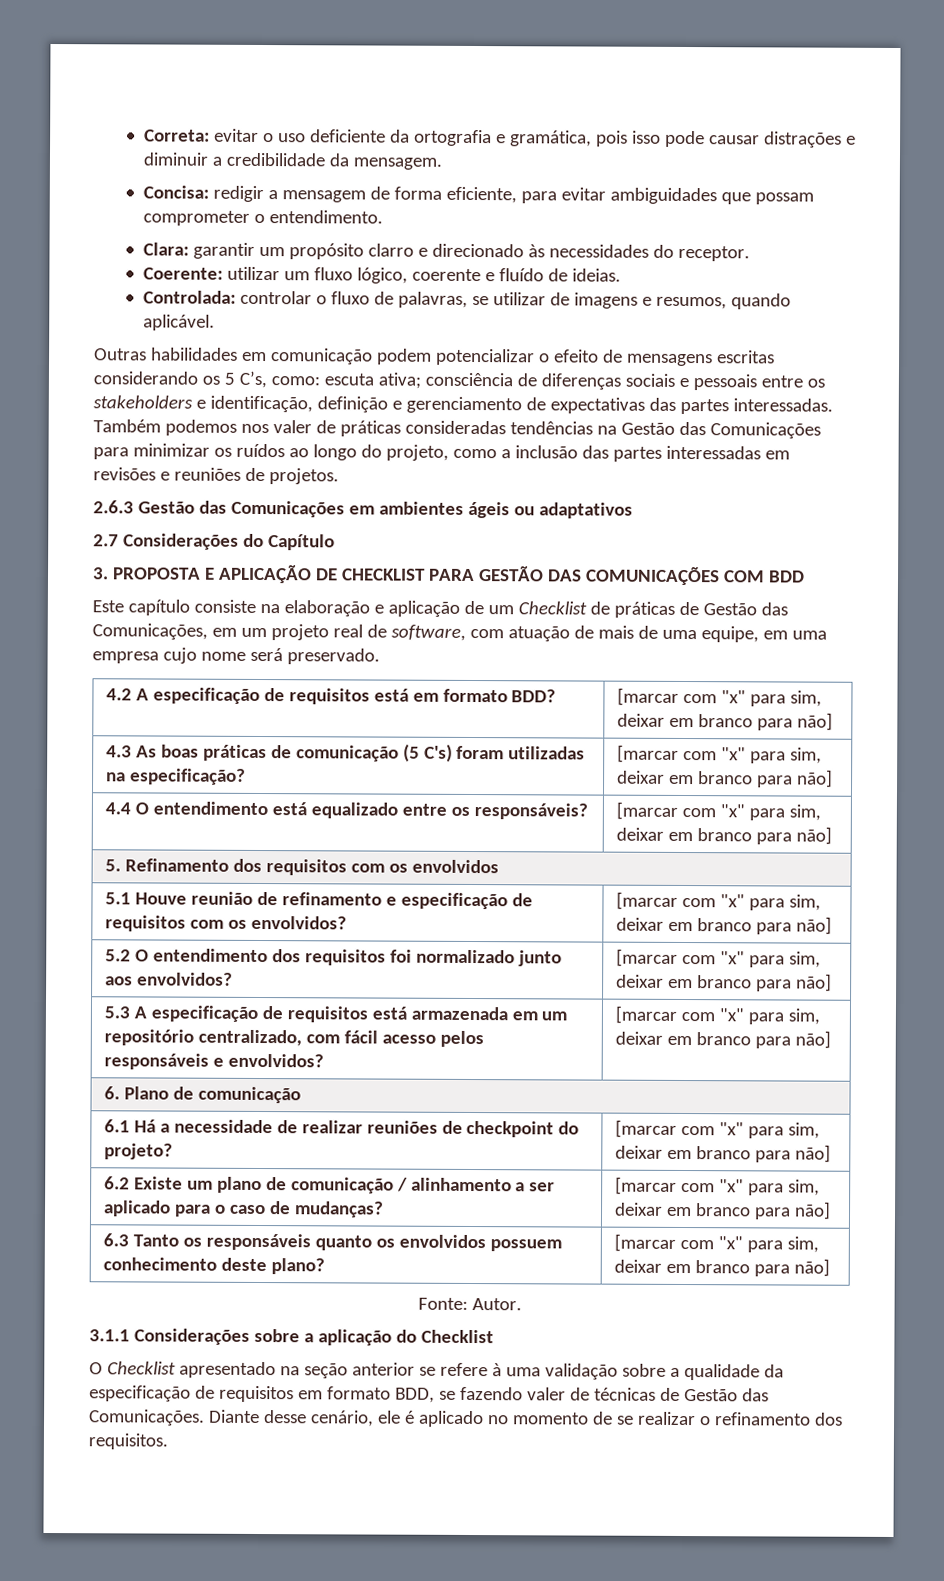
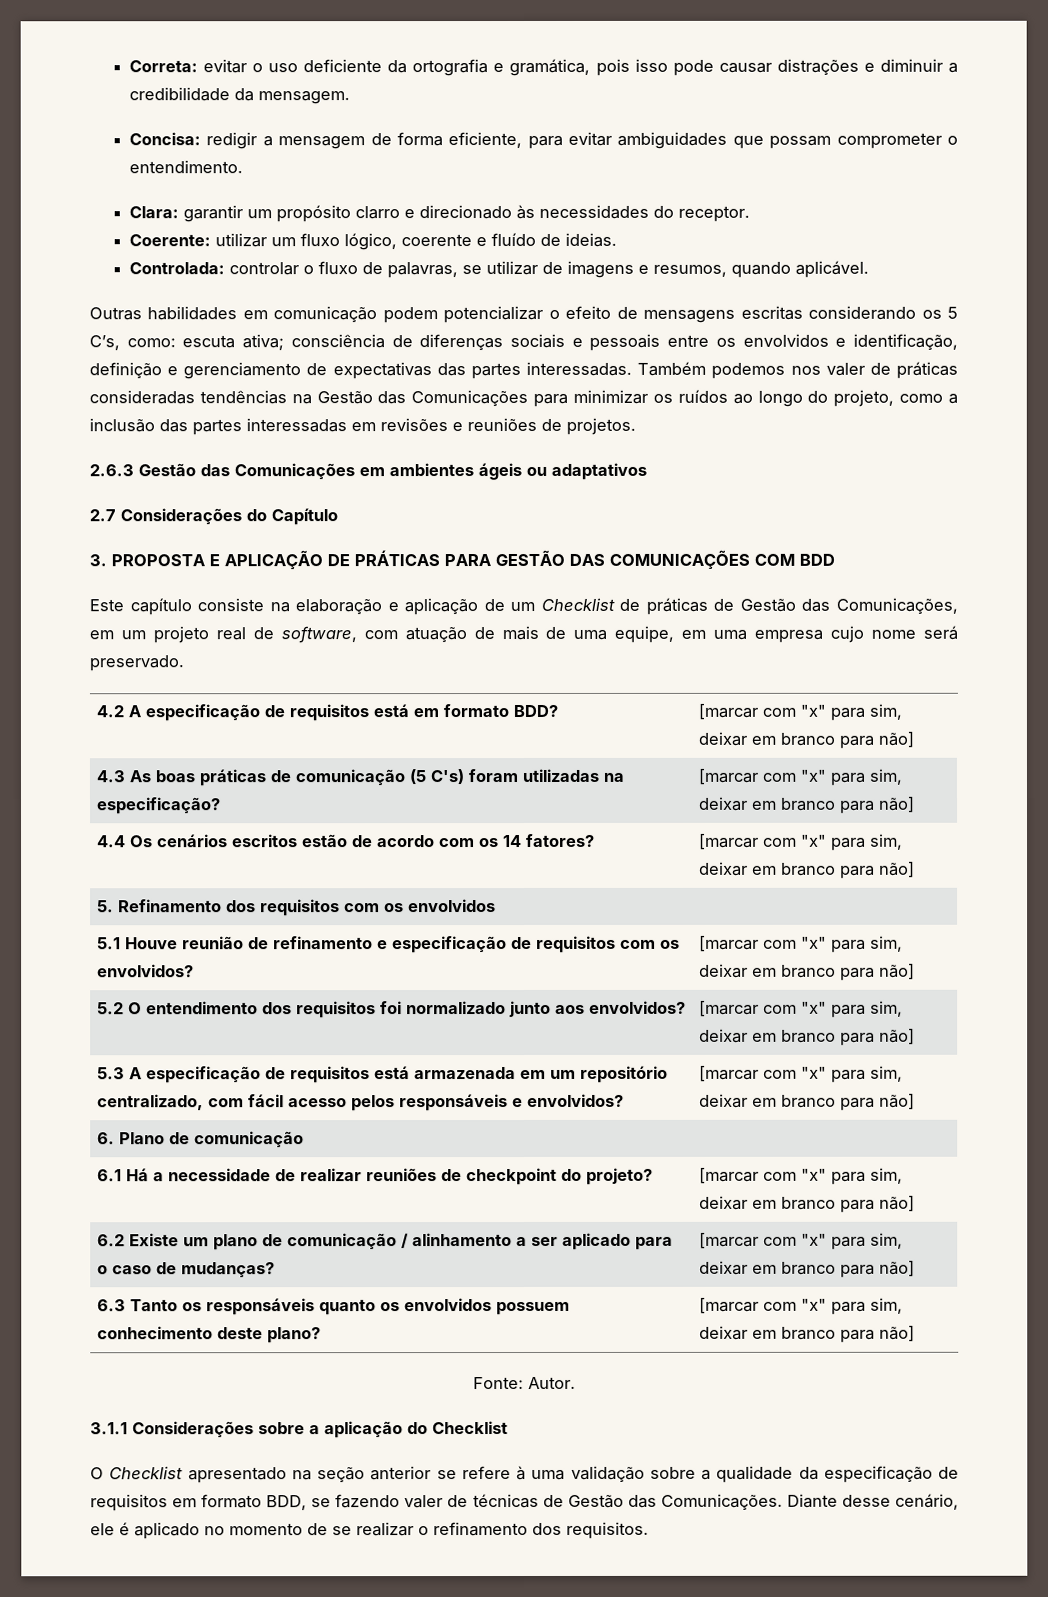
- Outras habilidades em comunicação podem potencializar o efeito de mensagens escritas considerando os 5 C’s, como: escuta ativa; consciência de diferenças sociais e pessoais entre os stakeholders e identificação, definição e gerenciamento de expectativas das partes interessadas.
+ Outras habilidades em comunicação podem potencializar o efeito de mensagens escritas considerando os 5 C’s, como: escuta ativa; consciência de diferenças sociais e pessoais entre os envolvidos e identificação, definição e gerenciamento de expectativas das partes interessadas.
- 3. PROPOSTA E APLICAÇÃO DE CHECKLIST PARA GESTÃO DAS COMUNICAÇÕES COM BDD
+ 3. PROPOSTA E APLICAÇÃO DE PRÁTICAS PARA GESTÃO DAS COMUNICAÇÕES COM BDD
- 4.4 O entendimento está equalizado entre os responsáveis? | [marcar com "x" para sim, deixar em branco para não]
+ 4.4 Os cenários escritos estão de acordo com os 14 fatores? | [marcar com "x" para sim, deixar em branco para não]

